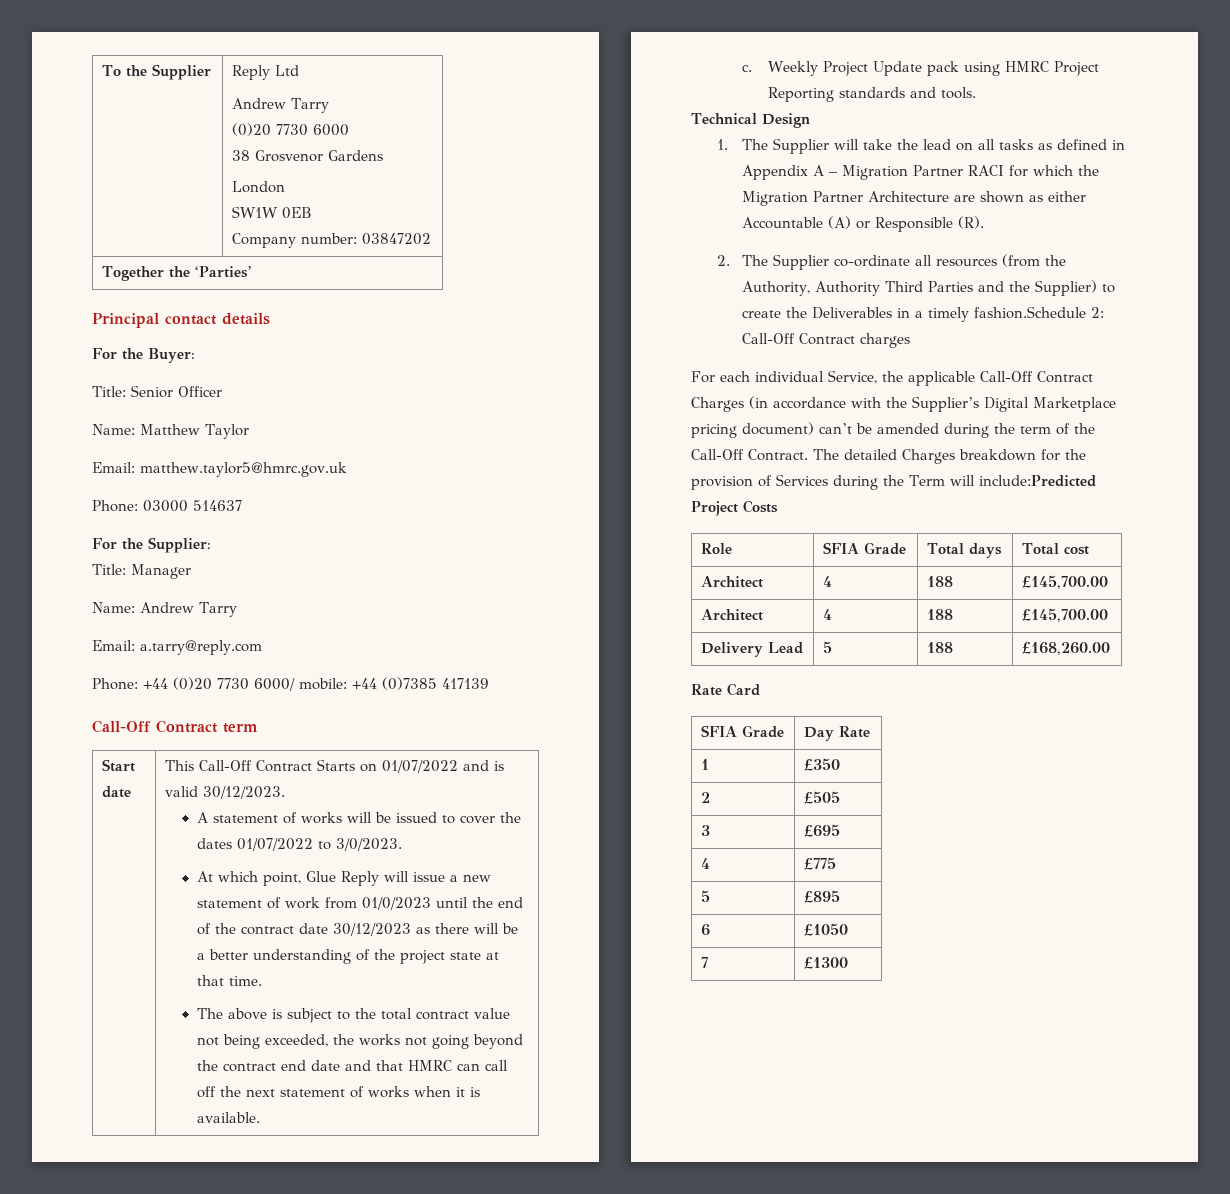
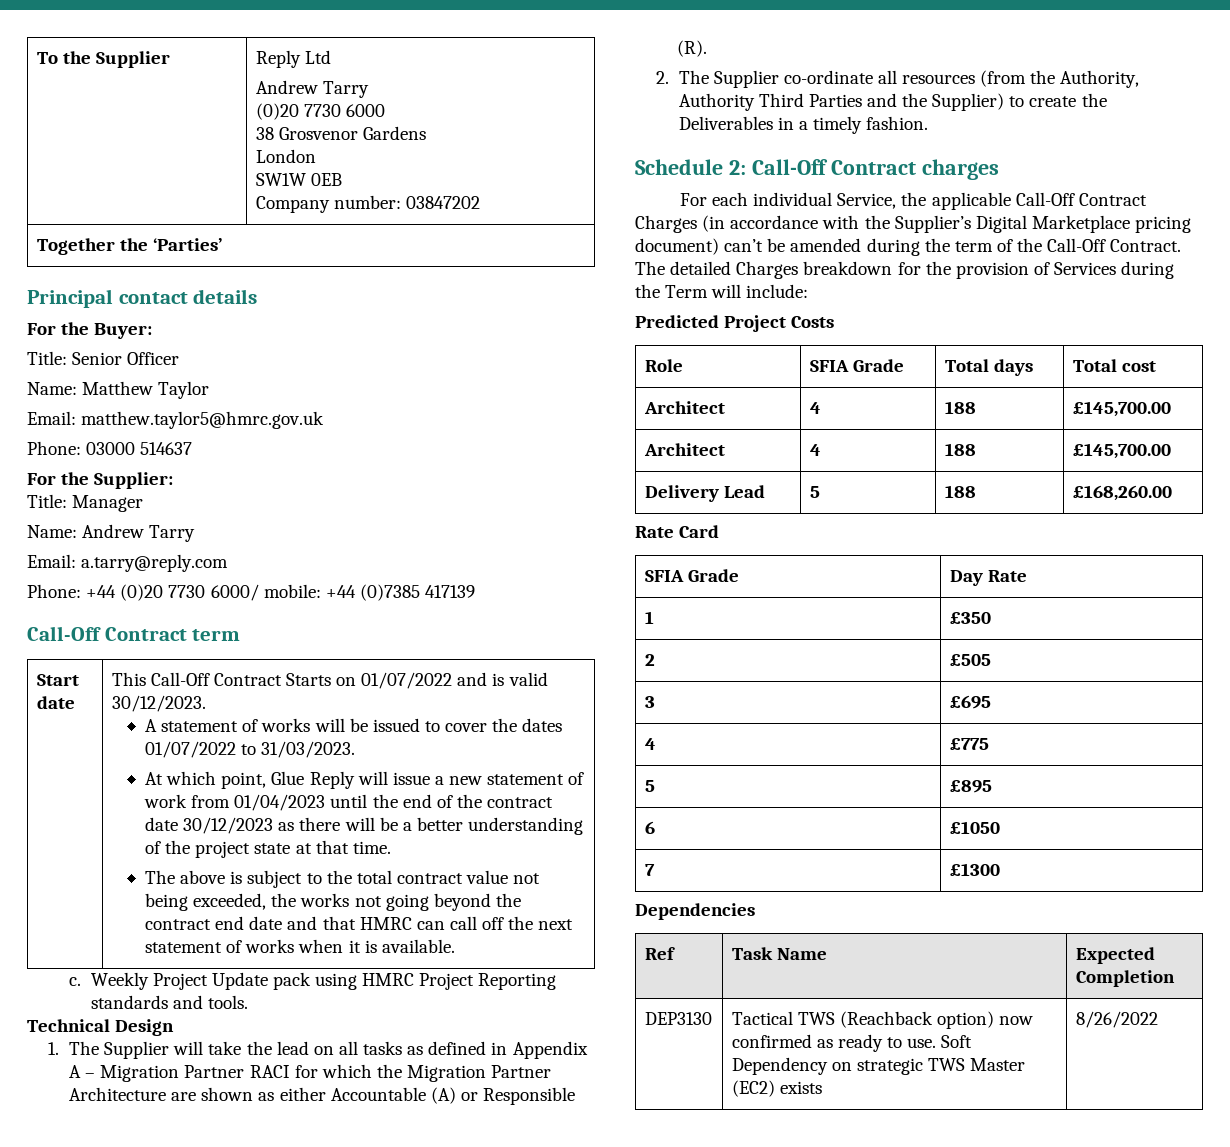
- A statement of works will be issued to cover the dates 01/07/2022 to 3/0/2023.
+ A statement of works will be issued to cover the dates 01/07/2022 to 31/03/2023.
- At which point, Glue Reply will issue a new statement of work from 01/0/2023 until the end of the contract date 30/12/2023 as there will be a better understanding of the project state at that time.
+ At which point, Glue Reply will issue a new statement of work from 01/04/2023 until the end of the contract date 30/12/2023 as there will be a better understanding of the project state at that time.
- 2. The Supplier co-ordinate all resources (from the Authority, Authority Third Parties and the Supplier) to create the Deliverables in a timely fashion.Schedule 2: Call-Off Contract charges
+ 2. The Supplier co-ordinate all resources (from the Authority, Authority Third Parties and the Supplier) to create the Deliverables in a timely fashion.
+ Schedule 2: Call-Off Contract charges
- The detailed Charges breakdown for the provision of Services during the Term will include:Predicted Project Costs
+ The detailed Charges breakdown for the provision of Services during the Term will include:
+ Predicted Project Costs
+ Dependencies
+ Ref | Task Name | Expected Completion
+ DEP3130 | Tactical TWS (Reachback option) now confirmed as ready to use. Soft Dependency on strategic TWS Master (EC2) exists | 8/26/2022

